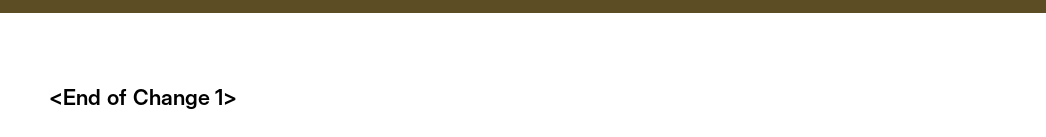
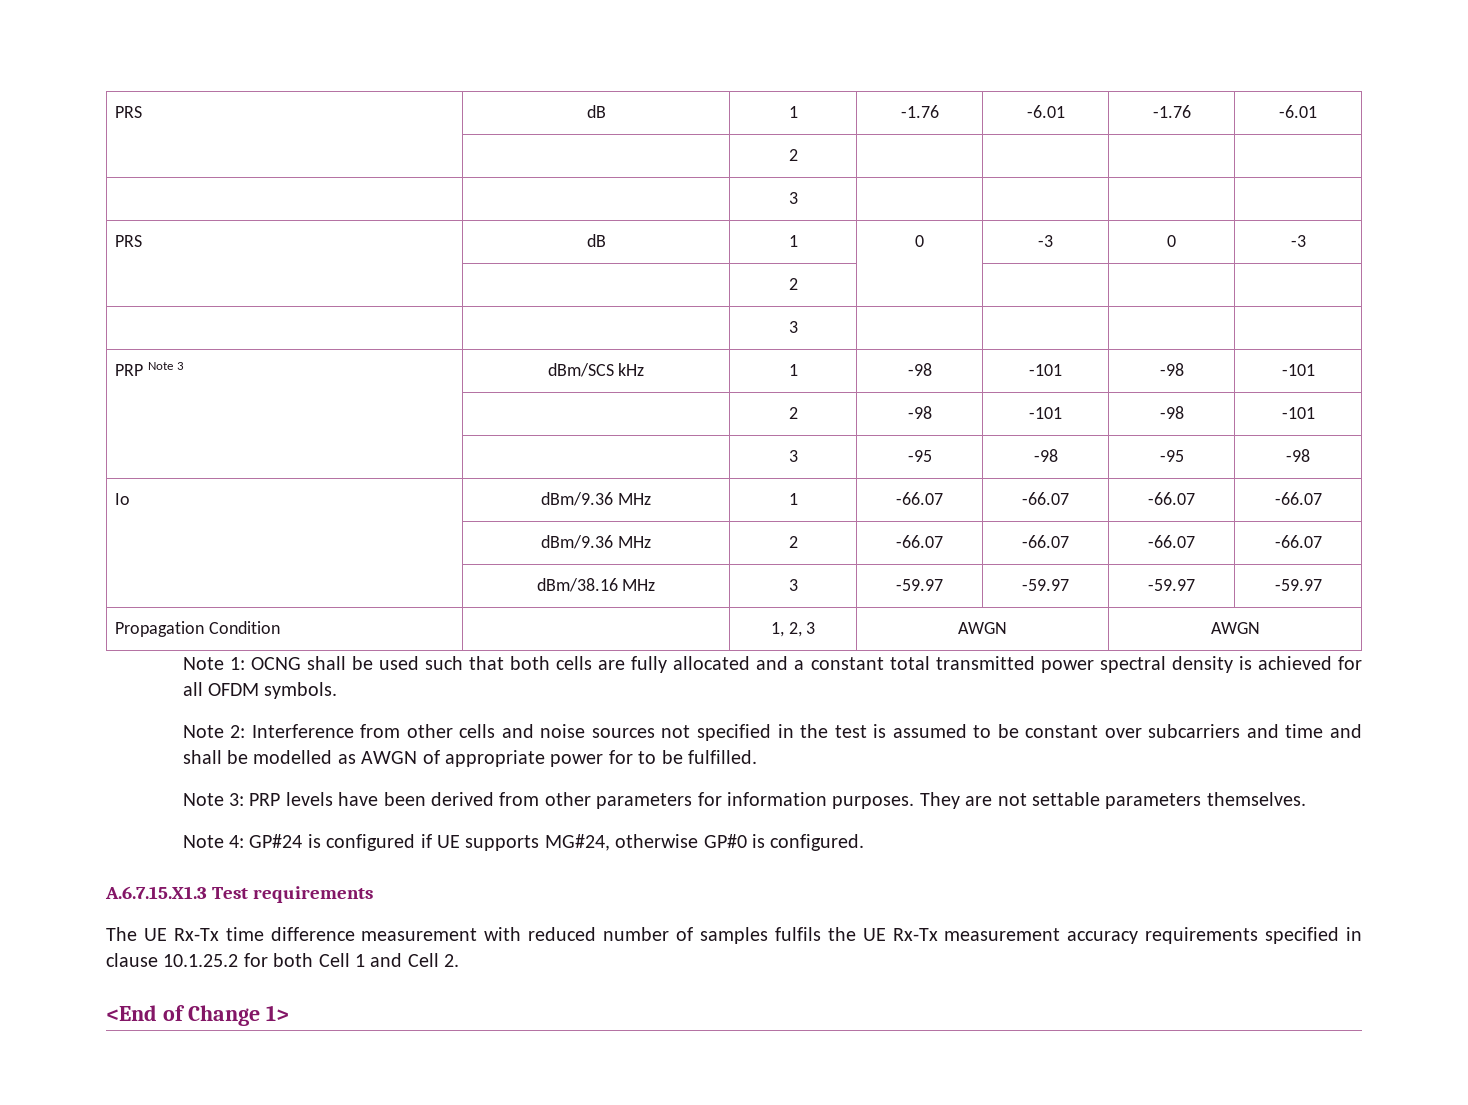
+ PRS | dB | 1 | -1.76 | -6.01 | -1.76 | -6.01
+ | | 2 | | | |
+ | | 3 | | | |
+ PRS | dB | 1 | 0 | -3 | 0 | -3
+ | | 2 | | | |
+ | | 3 | | | |
+ PRP Note 3 | dBm/SCS kHz | 1 | -98 | -101 | -98 | -101
+ | | 2 | -98 | -101 | -98 | -101
+ | | 3 | -95 | -98 | -95 | -98
+ Io | dBm/9.36 MHz | 1 | -66.07 | -66.07 | -66.07 | -66.07
+ | dBm/9.36 MHz | 2 | -66.07 | -66.07 | -66.07 | -66.07
+ | dBm/38.16 MHz | 3 | -59.97 | -59.97 | -59.97 | -59.97
+ Propagation Condition | | 1, 2, 3 | AWGN | AWGN
+ Note 1: OCNG shall be used such that both cells are fully allocated and a constant total transmitted power spectral density is achieved for all OFDM symbols.
+ Note 2: Interference from other cells and noise sources not specified in the test is assumed to be constant over subcarriers and time and shall be modelled as AWGN of appropriate power for to be fulfilled.
+ Note 3: PRP levels have been derived from other parameters for information purposes. They are not settable parameters themselves.
+ Note 4: GP#24 is configured if UE supports MG#24, otherwise GP#0 is configured.
+ A.6.7.15.X1.3 Test requirements
+ The UE Rx-Tx time difference measurement with reduced number of samples fulfils the UE Rx-Tx measurement accuracy requirements specified in clause 10.1.25.2 for both Cell 1 and Cell 2.

